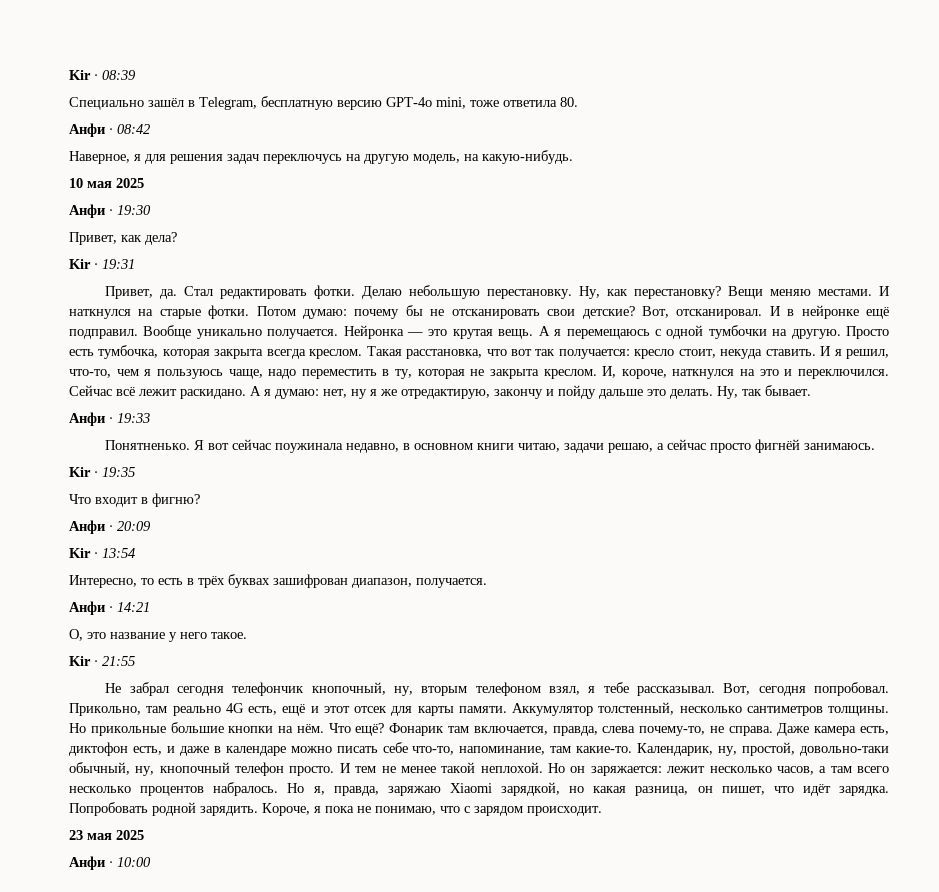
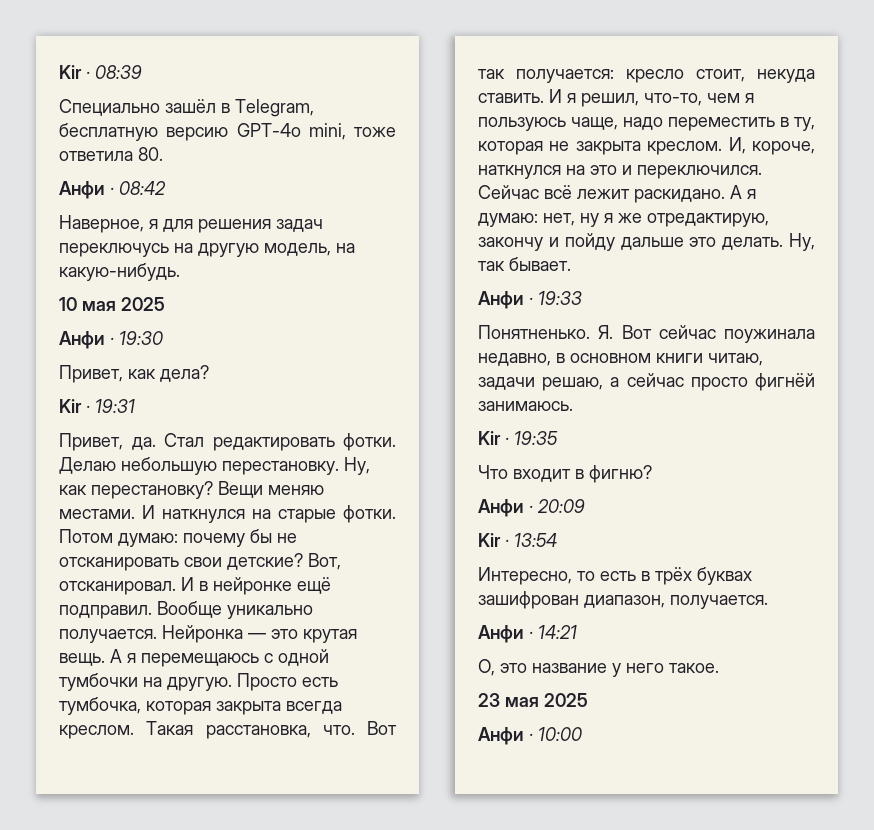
- Такая расстановка, что вот так получается: кресло стоит, некуда ставить.
+ Такая расстановка, что. Вот так получается: кресло стоит, некуда ставить.
- Я вот сейчас поужинала недавно, в основном книги читаю, задачи решаю, а сейчас просто фигнёй занимаюсь.
+ Я. Вот сейчас поужинала недавно, в основном книги читаю, задачи решаю, а сейчас просто фигнёй занимаюсь.
- Kir · 21:55
- Не забрал сегодня телефончик кнопочный, ну, вторым телефоном взял, я тебе рассказывал. Вот, сегодня попробовал. Прикольно, там реально 4G есть, ещё и этот отсек для карты памяти. Аккумулятор толстенный, несколько сантиметров толщины. Но прикольные большие кнопки на нём. Что ещё? Фонарик там включается, правда, слева почему-то, не справа. Даже камера есть, диктофон есть, и даже в календаре можно писать себе что-то, напоминание, там какие-то. Календарик, ну, простой, довольно-таки обычный, ну, кнопочный телефон просто. И тем не менее такой неплохой. Но он заряжается: лежит несколько часов, а там всего несколько процентов набралось. Но я, правда, заряжаю Xiaomi зарядкой, но какая разница, он пишет, что идёт зарядка. Попробовать родной зарядить. Короче, я пока не понимаю, что с зарядом происходит.

